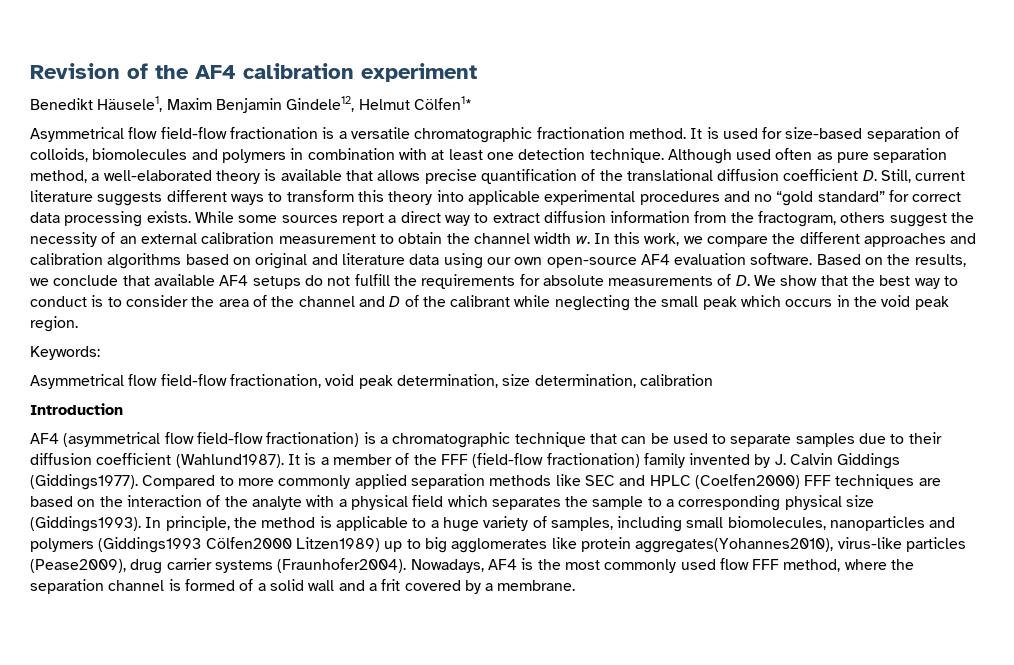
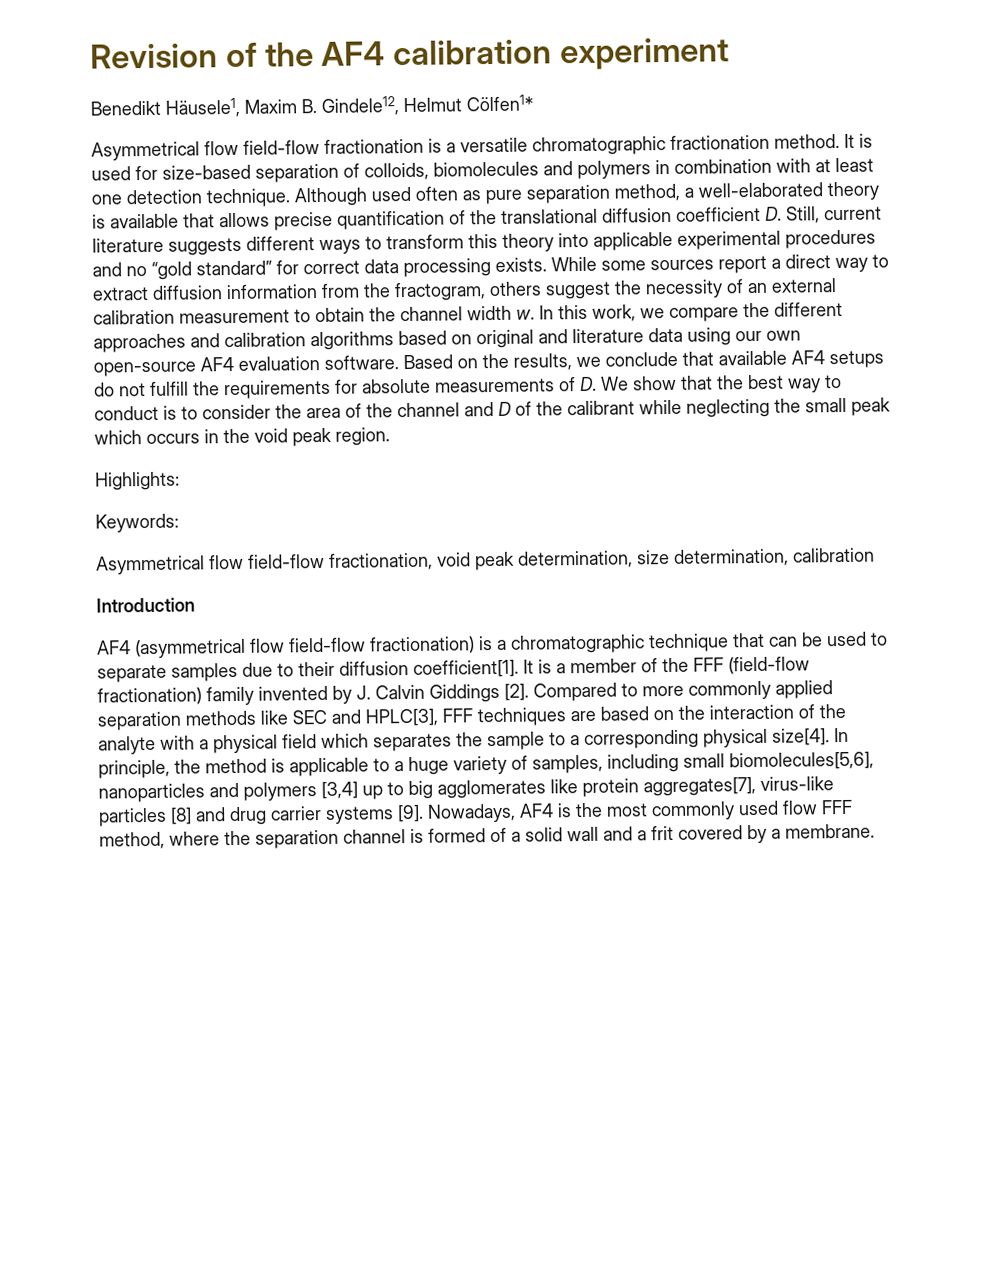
- Benedikt Häusele1, Maxim Benjamin Gindele12, Helmut Cölfen1*
+ Benedikt Häusele1, Maxim B. Gindele12, Helmut Cölfen1*
+ Highlights:
- AF4 (asymmetrical flow field-flow fractionation) is a chromatographic technique that can be used to separate samples due to their diffusion coefficient (Wahlund1987).
+ AF4 (asymmetrical flow field-flow fractionation) is a chromatographic technique that can be used to separate samples due to their diffusion coefficient[1].
- It is a member of the FFF (field-flow fractionation) family invented by J. Calvin Giddings (Giddings1977).
+ It is a member of the FFF (field-flow fractionation) family invented by J. Calvin Giddings [2].
- Compared to more commonly applied separation methods like SEC and HPLC (Coelfen2000) FFF techniques are based on the interaction of the analyte with a physical field which separates the sample to a corresponding physical size (Giddings1993).
+ Compared to more commonly applied separation methods like SEC and HPLC[3], FFF techniques are based on the interaction of the analyte with a physical field which separates the sample to a corresponding physical size[4].
- In principle, the method is applicable to a huge variety of samples, including small biomolecules, nanoparticles and polymers (Giddings1993 Cölfen2000 Litzen1989) up to big agglomerates like protein aggregates(Yohannes2010), virus-like particles (Pease2009), drug carrier systems (Fraunhofer2004).
+ In principle, the method is applicable to a huge variety of samples, including small biomolecules[5,6], nanoparticles and polymers [3,4] up to big agglomerates like protein aggregates[7], virus-like particles [8] and drug carrier systems [9].

